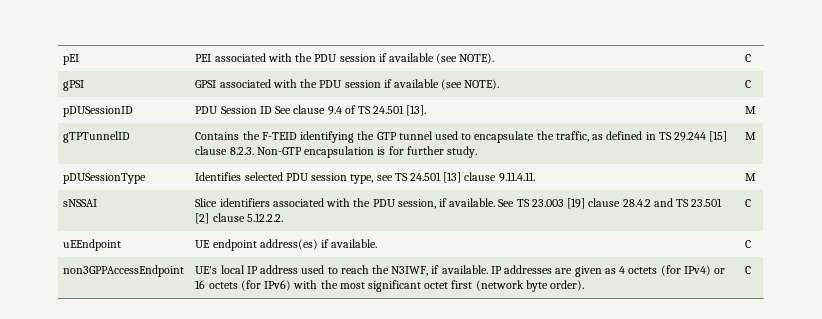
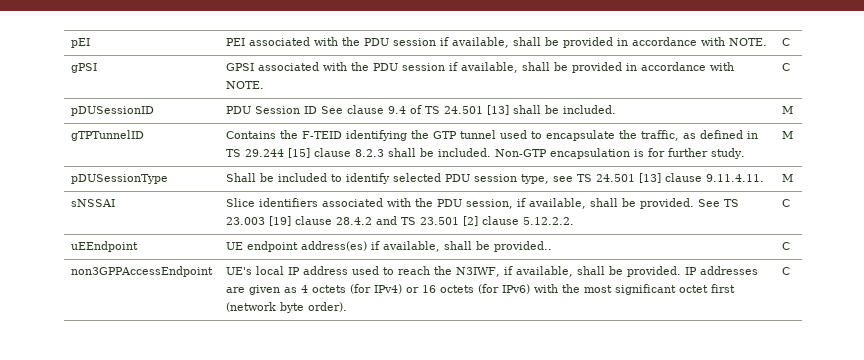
- pEI | PEI associated with the PDU session if available (see NOTE). | C
+ pEI | PEI associated with the PDU session if available, shall be provided in accordance with NOTE. | C
- gPSI | GPSI associated with the PDU session if available (see NOTE). | C
+ gPSI | GPSI associated with the PDU session if available, shall be provided in accordance with NOTE. | C
- pDUSessionID | PDU Session ID See clause 9.4 of TS 24.501 [13]. | M
+ pDUSessionID | PDU Session ID See clause 9.4 of TS 24.501 [13] shall be included. | M
- gTPTunnelID | Contains the F-TEID identifying the GTP tunnel used to encapsulate the traffic, as defined in TS 29.244 [15] clause 8.2.3. Non-GTP encapsulation is for further study. | M
+ gTPTunnelID | Contains the F-TEID identifying the GTP tunnel used to encapsulate the traffic, as defined in TS 29.244 [15] clause 8.2.3 shall be included. Non-GTP encapsulation is for further study. | M
- pDUSessionType | Identifies selected PDU session type, see TS 24.501 [13] clause 9.11.4.11. | M
+ pDUSessionType | Shall be included to identify selected PDU session type, see TS 24.501 [13] clause 9.11.4.11. | M
- sNSSAI | Slice identifiers associated with the PDU session, if available. See TS 23.003 [19] clause 28.4.2 and TS 23.501 [2] clause 5.12.2.2. | C
+ sNSSAI | Slice identifiers associated with the PDU session, if available, shall be provided. See TS 23.003 [19] clause 28.4.2 and TS 23.501 [2] clause 5.12.2.2. | C
- uEEndpoint | UE endpoint address(es) if available. | C
+ uEEndpoint | UE endpoint address(es) if available, shall be provided.. | C
- non3GPPAccessEndpoint | UE's local IP address used to reach the N3IWF, if available. IP addresses are given as 4 octets (for IPv4) or 16 octets (for IPv6) with the most significant octet first (network byte order). | C
+ non3GPPAccessEndpoint | UE's local IP address used to reach the N3IWF, if available, shall be provided. IP addresses are given as 4 octets (for IPv4) or 16 octets (for IPv6) with the most significant octet first (network byte order). | C

